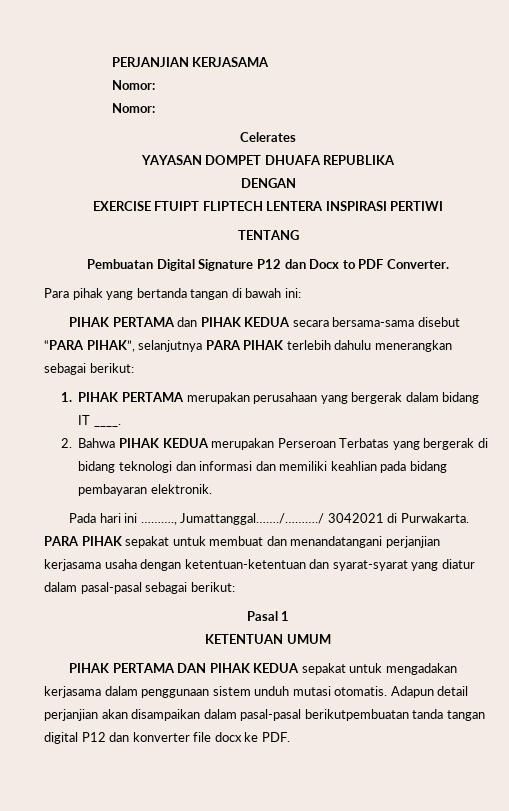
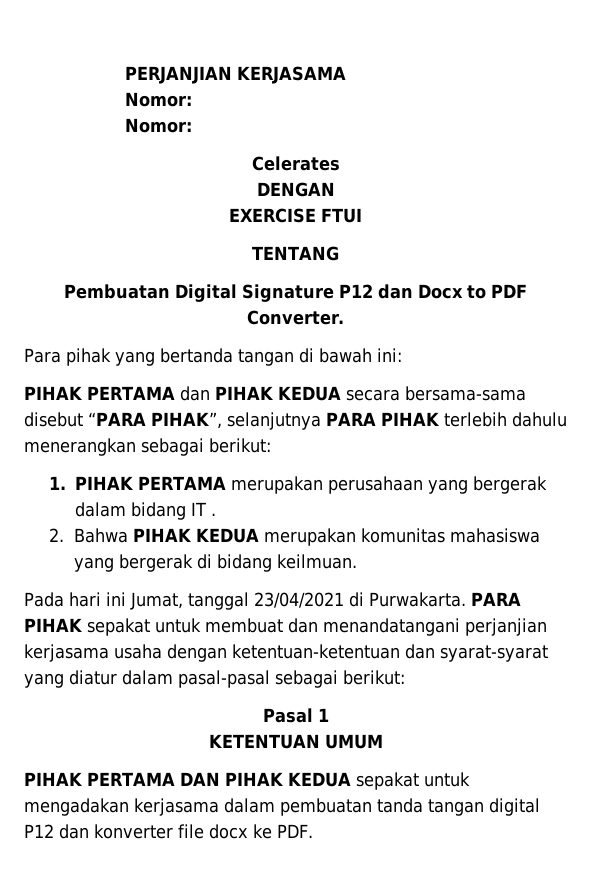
- YAYASAN DOMPET DHUAFA REPUBLIKA
  DENGAN
- EXERCISE FTUIPT FLIPTECH LENTERA INSPIRASI PERTIWI
+ EXERCISE FTUI
- 1. PIHAK PERTAMA merupakan perusahaan yang bergerak dalam bidang IT ____.
+ 1. PIHAK PERTAMA merupakan perusahaan yang bergerak dalam bidang IT .
- 2. Bahwa PIHAK KEDUA merupakan Perseroan Terbatas yang bergerak di bidang teknologi dan informasi dan memiliki keahlian pada bidang pembayaran elektronik.
+ 2. Bahwa PIHAK KEDUA merupakan komunitas mahasiswa yang bergerak di bidang keilmuan.
- Pada hari ini ………., Jumattanggal……./………./ 3042021 di Purwakarta.
+ Pada hari ini Jumat, tanggal 23/04/2021 di Purwakarta.
- PIHAK PERTAMA DAN PIHAK KEDUA sepakat untuk mengadakan kerjasama dalam penggunaan sistem unduh mutasi otomatis. Adapun detail perjanjian akan disampaikan dalam pasal-pasal berikutpembuatan tanda tangan digital P12 dan konverter file docx ke PDF.
+ PIHAK PERTAMA DAN PIHAK KEDUA sepakat untuk mengadakan kerjasama dalam pembuatan tanda tangan digital P12 dan konverter file docx ke PDF.

